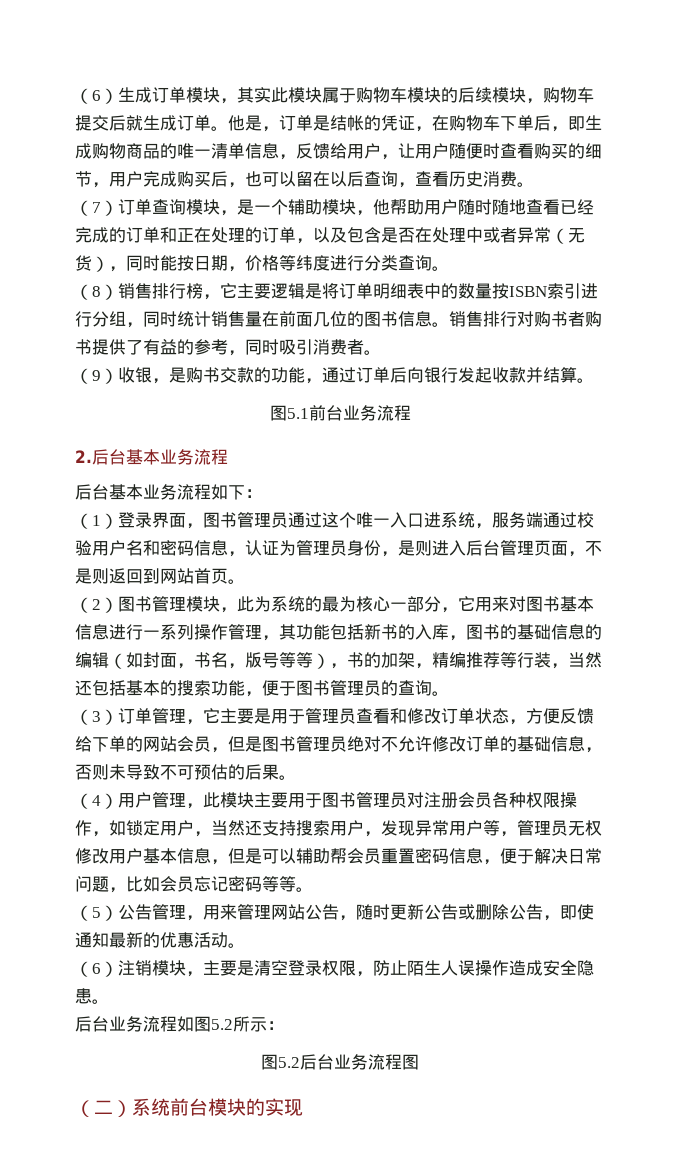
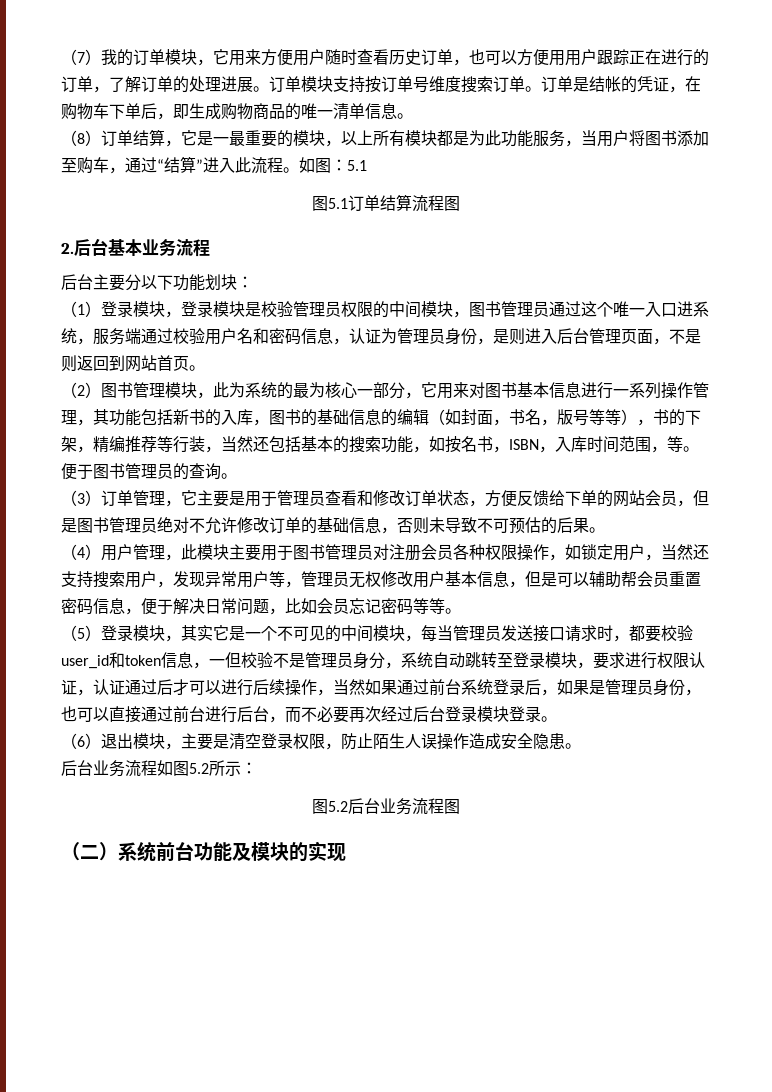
- （6）生成订单模块，其实此模块属于购物车模块的后续模块，购物车提交后就生成订单。他是，订单是结帐的凭证，在购物车下单后，即生成购物商品的唯一清单信息，反馈给用户，让用户随便时查看购买的细节，用户完成购买后，也可以留在以后查询，查看历史消费。
- （7）订单查询模块，是一个辅助模块，他帮助用户随时随地查看已经完成的订单和正在处理的订单，以及包含是否在处理中或者异常（无货），同时能按日期，价格等纬度进行分类查询。
- （8）销售排行榜，它主要逻辑是将订单明细表中的数量按ISBN索引进行分组，同时统计销售量在前面几位的图书信息。销售排行对购书者购书提供了有益的参考，同时吸引消费者。
- （9）收银，是购书交款的功能，通过订单后向银行发起收款并结算。
+ （7）我的订单模块，它用来方便用户随时查看历史订单，也可以方便用用户跟踪正在进行的订单，了解订单的处理进展。订单模块支持按订单号维度搜索订单。订单是结帐的凭证，在购物车下单后，即生成购物商品的唯一清单信息。
+ （8）订单结算，它是一最重要的模块，以上所有模块都是为此功能服务，当用户将图书添加至购车，通过“结算”进入此流程。如图：5.1
- 图5.1前台业务流程
+ 图5.1订单结算流程图
- 后台基本业务流程如下：
+ 后台主要分以下功能划块：
- （1）登录界面，图书管理员通过这个唯一入口进系统，服务端通过校验用户名和密码信息，认证为管理员身份，是则进入后台管理页面，不是则返回到网站首页。
+ （1）登录模块，登录模块是校验管理员权限的中间模块，图书管理员通过这个唯一入口进系统，服务端通过校验用户名和密码信息，认证为管理员身份，是则进入后台管理页面，不是则返回到网站首页。
- （2）图书管理模块，此为系统的最为核心一部分，它用来对图书基本信息进行一系列操作管理，其功能包括新书的入库，图书的基础信息的编辑（如封面，书名，版号等等），书的加架，精编推荐等行装，当然还包括基本的搜索功能，便于图书管理员的查询。
+ （2）图书管理模块，此为系统的最为核心一部分，它用来对图书基本信息进行一系列操作管理，其功能包括新书的入库，图书的基础信息的编辑（如封面，书名，版号等等），书的下架，精编推荐等行装，当然还包括基本的搜索功能，如按名书，ISBN，入库时间范围，等。便于图书管理员的查询。
- （5）公告管理，用来管理网站公告，随时更新公告或删除公告，即使通知最新的优惠活动。
+ （5）登录模块，其实它是一个不可见的中间模块，每当管理员发送接口请求时，都要校验user_id和token信息，一但校验不是管理员身分，系统自动跳转至登录模块，要求进行权限认证，认证通过后才可以进行后续操作，当然如果通过前台系统登录后，如果是管理员身份，也可以直接通过前台进行后台，而不必要再次经过后台登录模块登录。
- （6）注销模块，主要是清空登录权限，防止陌生人误操作造成安全隐患。
+ （6）退出模块，主要是清空登录权限，防止陌生人误操作造成安全隐患。
- （二）系统前台模块的实现
+ （二）系统前台功能及模块的实现

